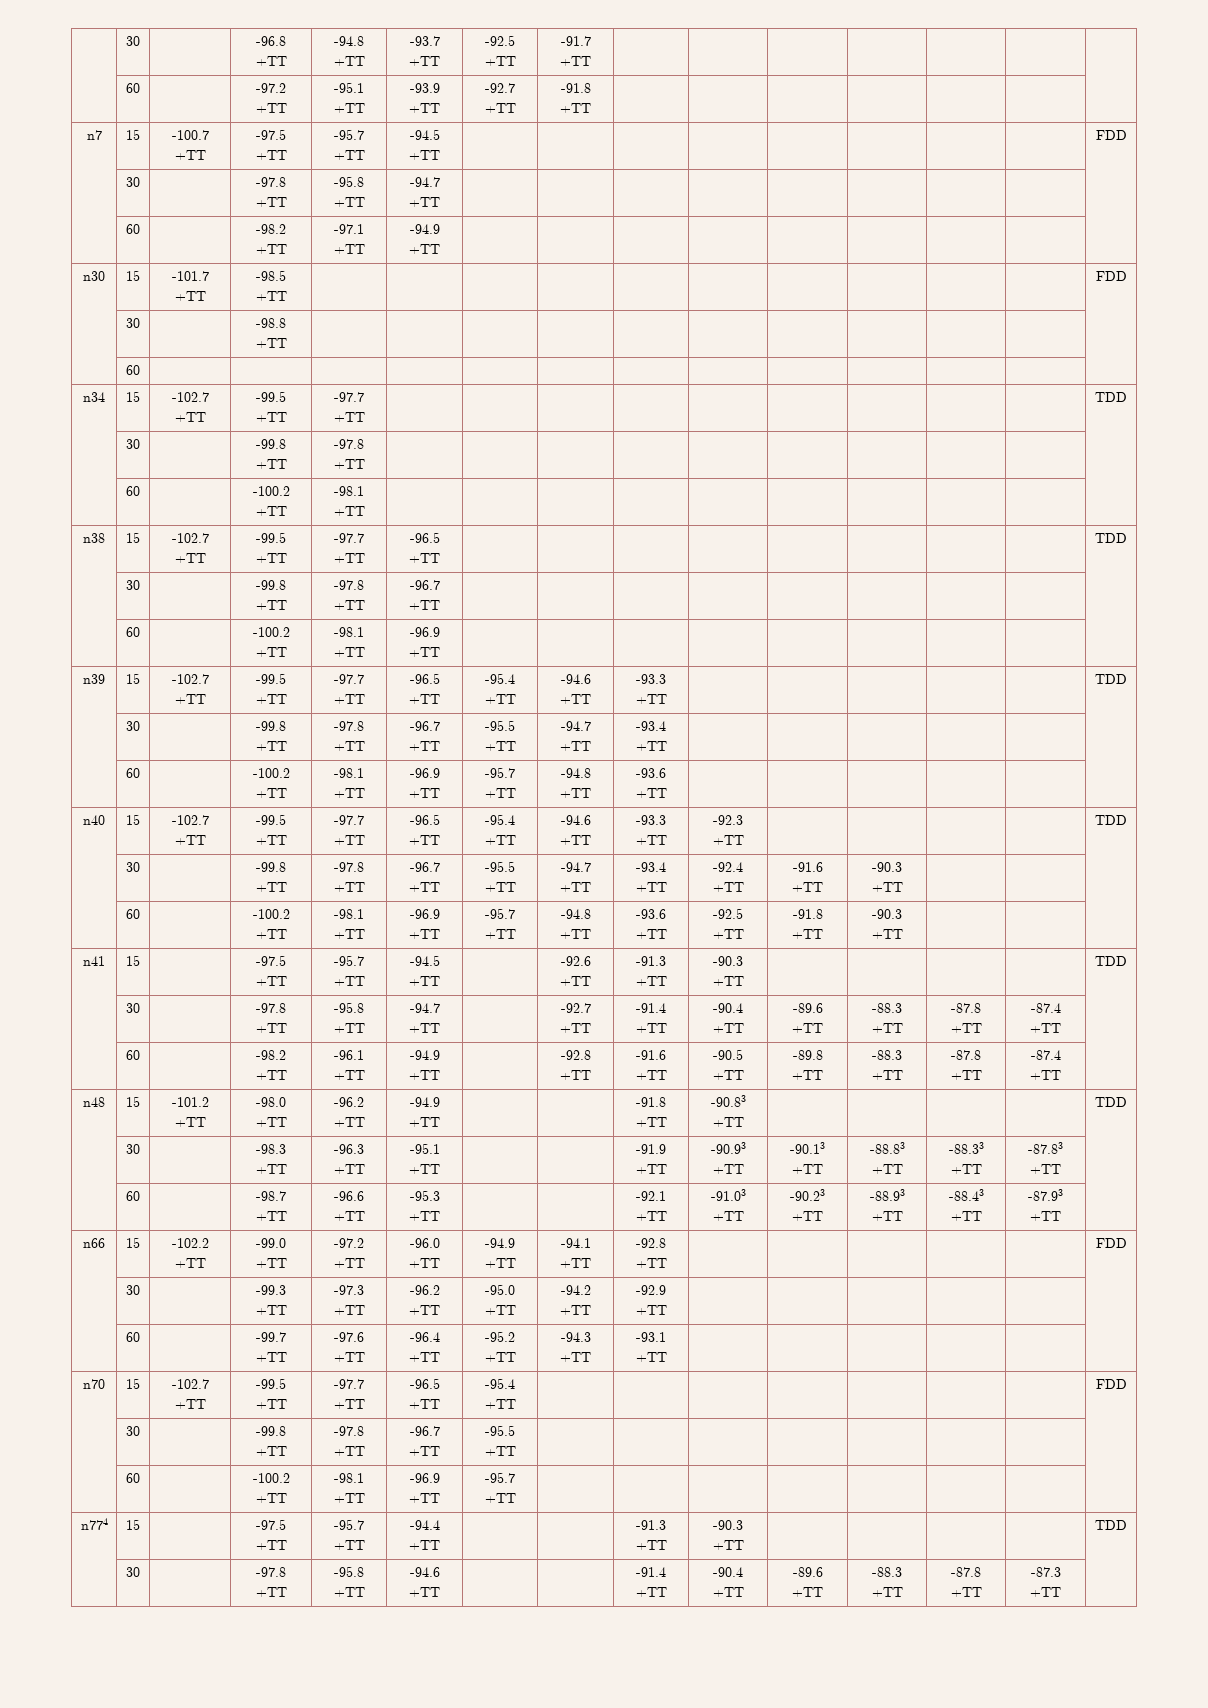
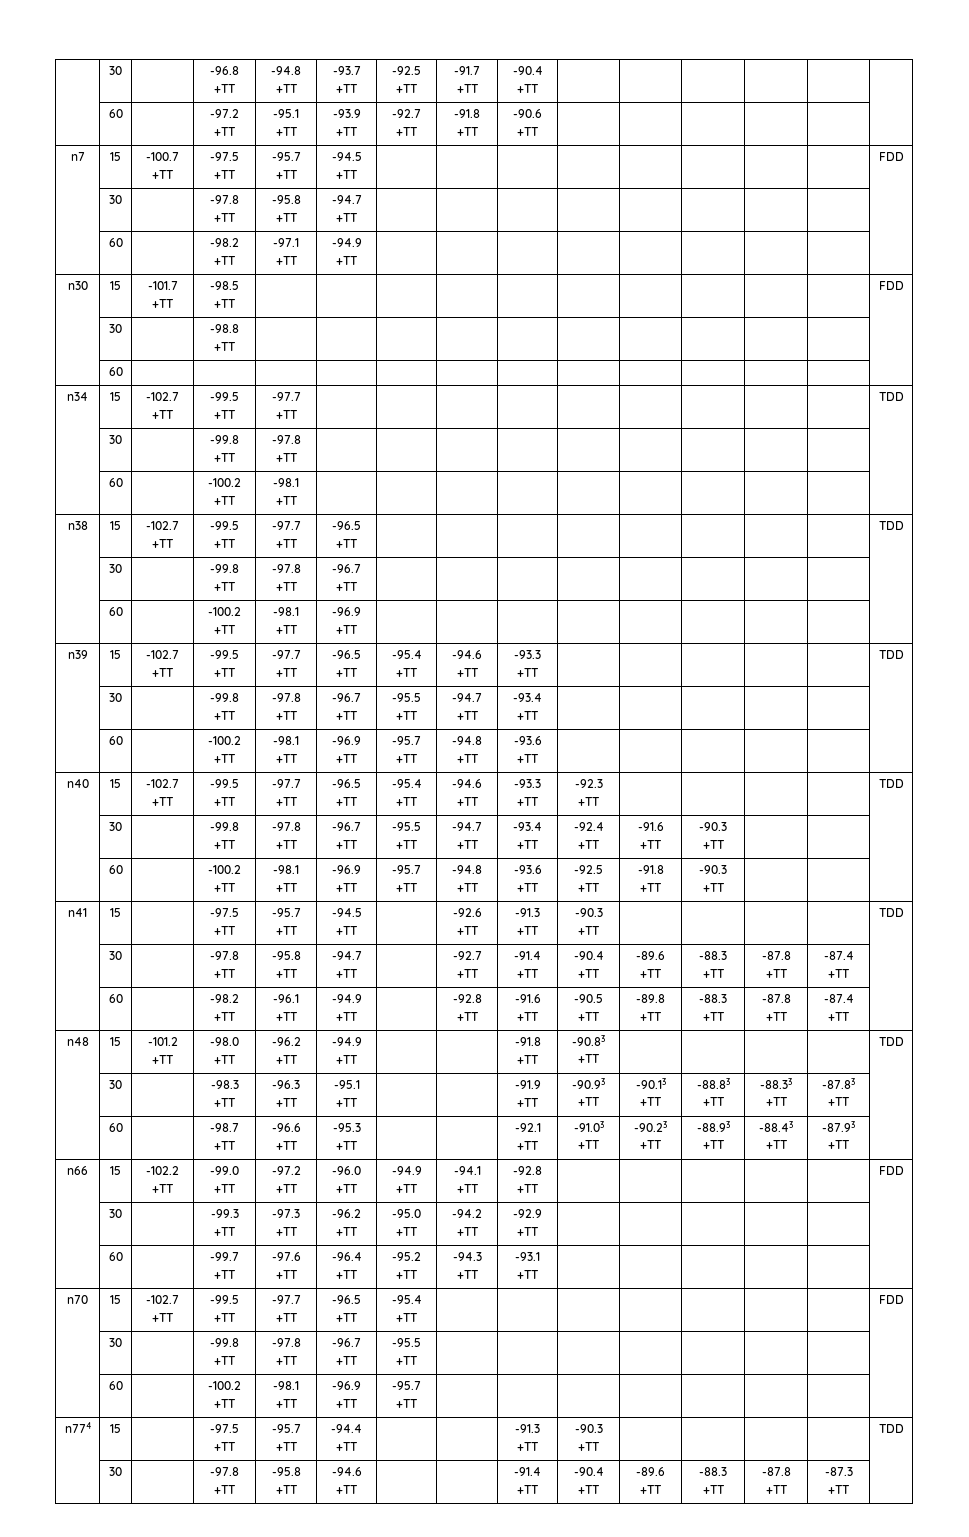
- | 30 | | -96.8 +TT | -94.8 +TT | -93.7 +TT | -92.5 +TT | -91.7 +TT | | | | | | |
+ | 30 | | -96.8 +TT | -94.8 +TT | -93.7 +TT | -92.5 +TT | -91.7 +TT | -90.4 +TT | | | | | |
- | 60 | | -97.2 +TT | -95.1 +TT | -93.9 +TT | -92.7 +TT | -91.8 +TT | | | | | | |
+ | 60 | | -97.2 +TT | -95.1 +TT | -93.9 +TT | -92.7 +TT | -91.8 +TT | -90.6 +TT | | | | | |

